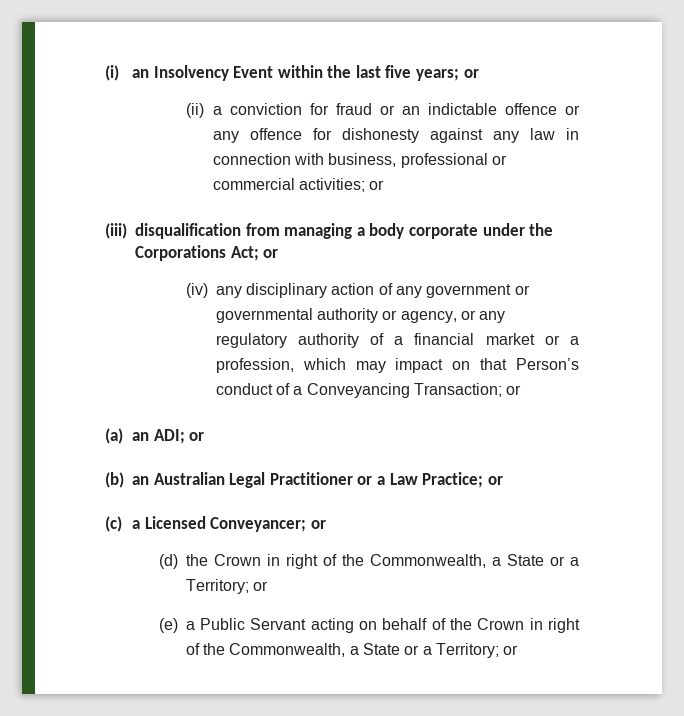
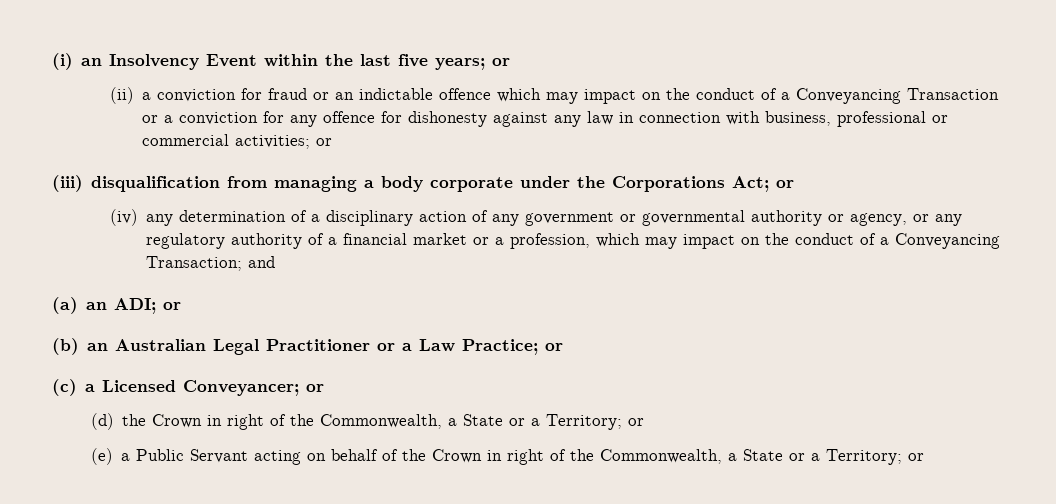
- (ii) a conviction for fraud or an indictable offence or any offence for dishonesty against any law in connection with business, professional or commercial activities; or
+ (ii) a conviction for fraud or an indictable offence which may impact on the conduct of a Conveyancing Transaction or a conviction for any offence for dishonesty against any law in connection with business, professional or commercial activities; or
- (iv) any disciplinary action of any government or governmental authority or agency, or any regulatory authority of a financial market or a profession, which may impact on that Person’s conduct of a Conveyancing Transaction; or
+ (iv) any determination of a disciplinary action of any government or governmental authority or agency, or any regulatory authority of a financial market or a profession, which may impact on the conduct of a Conveyancing Transaction; and

